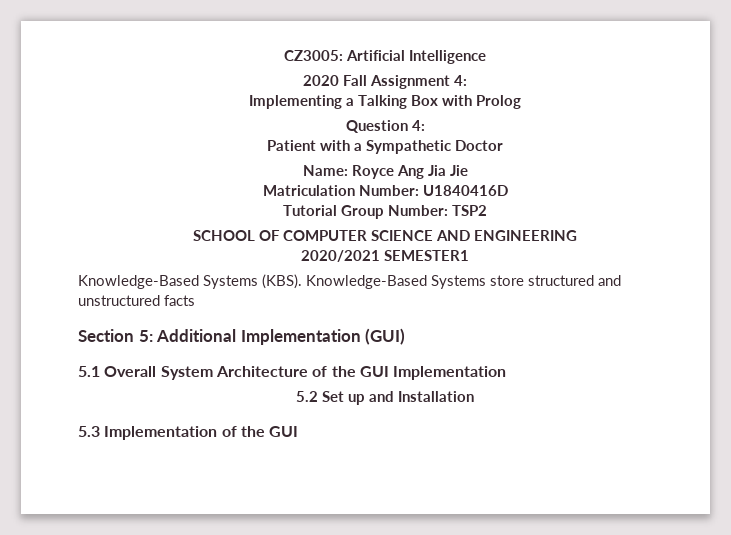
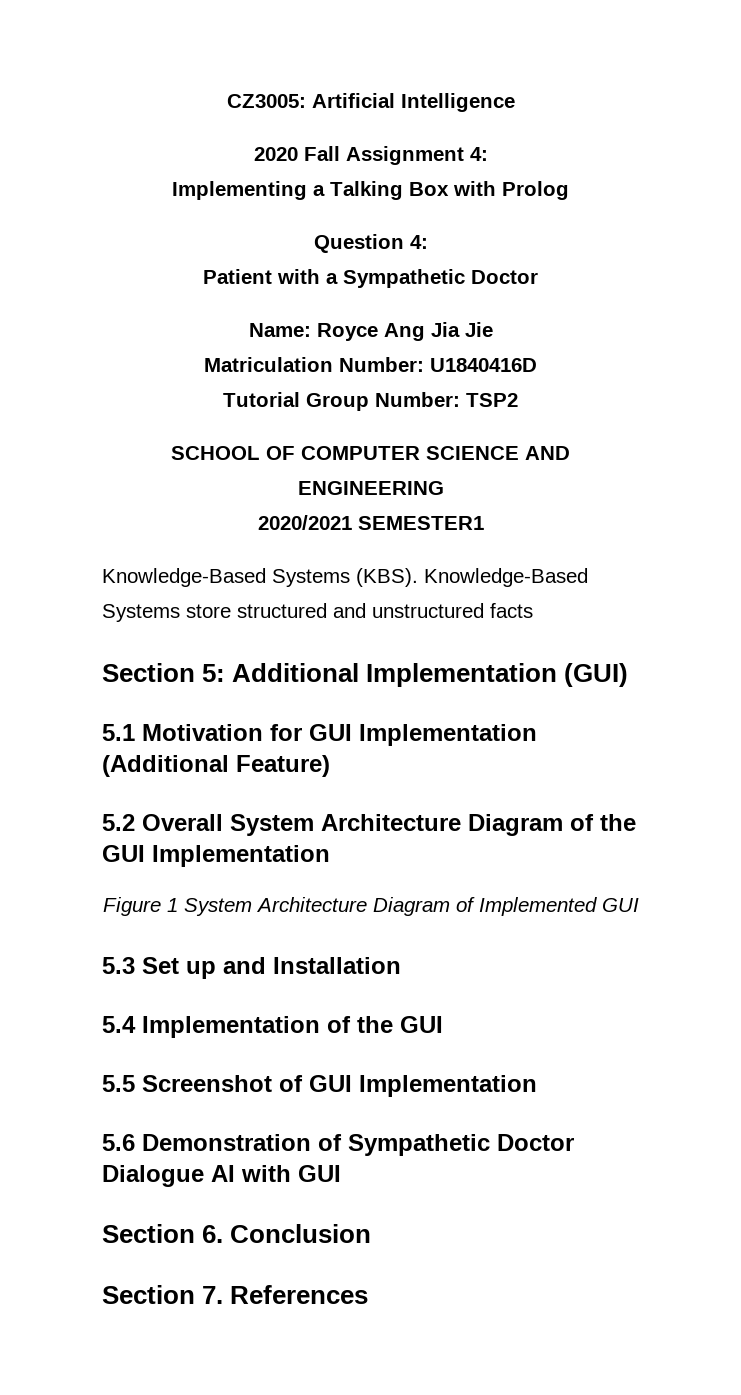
- 5.1 Overall System Architecture of the GUI Implementation
+ 5.1 Motivation for GUI Implementation (Additional Feature)
+ 5.2 Overall System Architecture Diagram of the GUI Implementation
- 5.2 Set up and Installation
+ Figure 1 System Architecture Diagram of Implemented GUI
+ 5.3 Set up and Installation
- 5.3 Implementation of the GUI
+ 5.4 Implementation of the GUI
+ 5.5 Screenshot of GUI Implementation
+ 5.6 Demonstration of Sympathetic Doctor Dialogue AI with GUI
+ Section 6. Conclusion
+ Section 7. References

